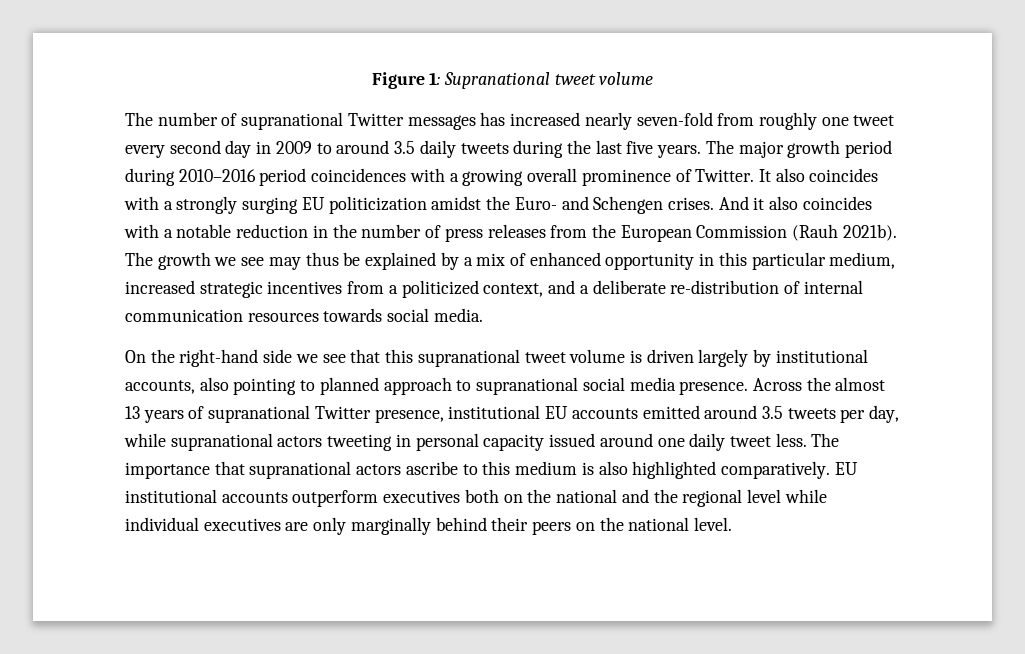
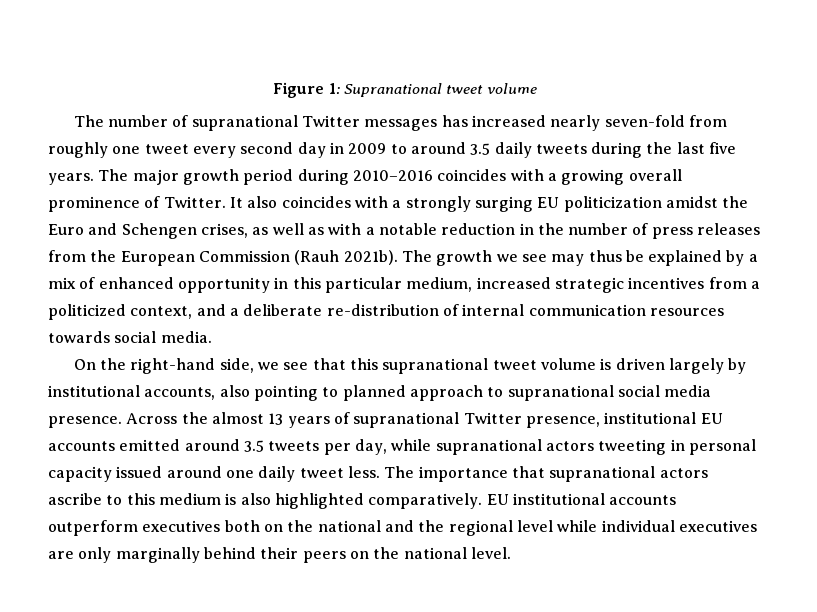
- The major growth period during 2010–2016 period coincidences with a growing overall prominence of Twitter.
+ The major growth period during 2010–2016 coincides with a growing overall prominence of Twitter.
- It also coincides with a strongly surging EU politicization amidst the Euro- and Schengen crises. And it also coincides with a notable reduction in the number of press releases from the European Commission (Rauh 2021b).
+ It also coincides with a strongly surging EU politicization amidst the Euro and Schengen crises, as well as with a notable reduction in the number of press releases from the European Commission (Rauh 2021b).
- On the right-hand side we see that this supranational tweet volume is driven largely by institutional accounts, also pointing to planned approach to supranational social media presence.
+ On the right-hand side, we see that this supranational tweet volume is driven largely by institutional accounts, also pointing to planned approach to supranational social media presence.

